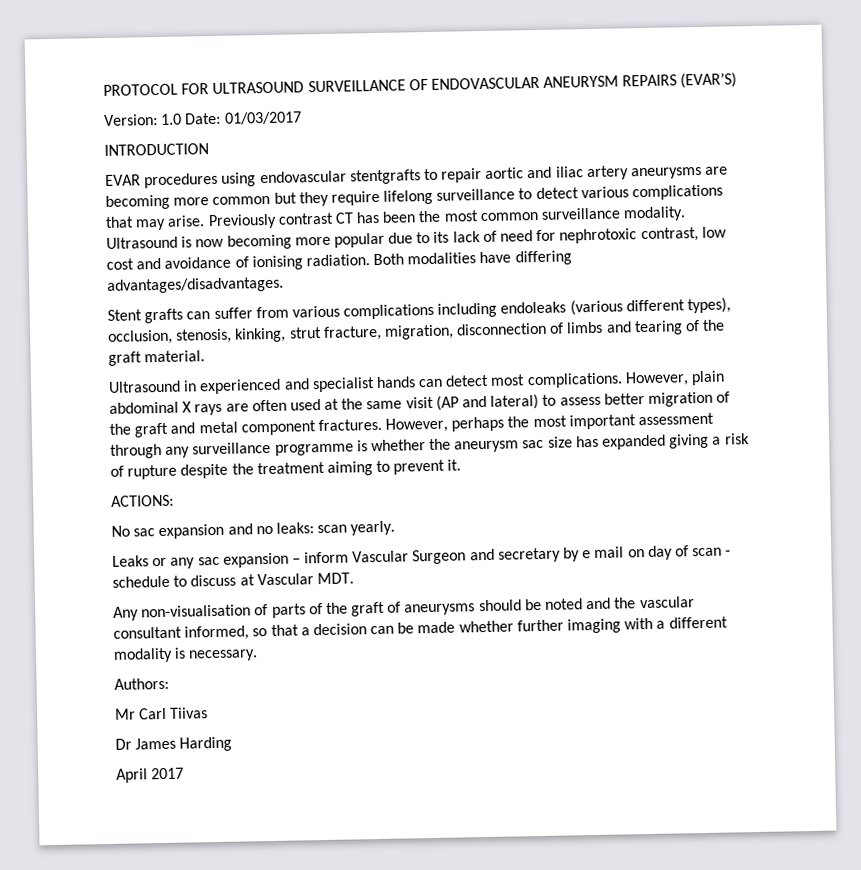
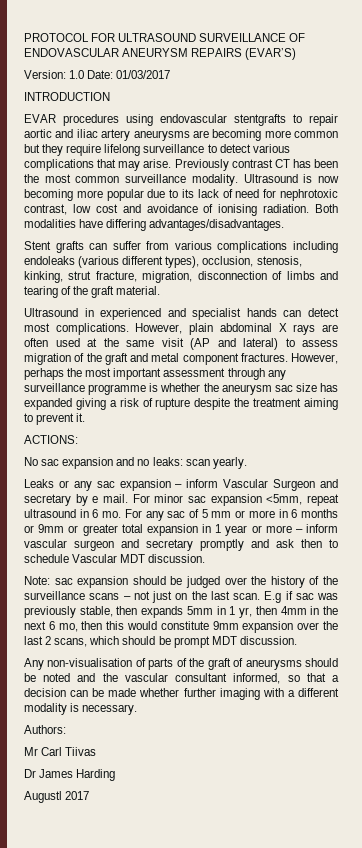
- However, plain abdominal X rays are often used at the same visit (AP and lateral) to assess better migration of the graft and metal component fractures.
+ However, plain abdominal X rays are often used at the same visit (AP and lateral) to assess migration of the graft and metal component fractures.
- Leaks or any sac expansion – inform Vascular Surgeon and secretary by e mail on day of scan - schedule to discuss at Vascular MDT.
+ Leaks or any sac expansion – inform Vascular Surgeon and secretary by e mail. For minor sac expansion <5mm, repeat ultrasound in 6 mo. For any sac of 5 mm or more in 6 months or 9mm or greater total expansion in 1 year or more – inform vascular surgeon and secretary promptly and ask then to schedule Vascular MDT discussion.
+ Note: sac expansion should be judged over the history of the surveillance scans – not just on the last scan. E.g if sac was previously stable, then expands 5mm in 1 yr, then 4mm in the next 6 mo, then this would constitute 9mm expansion over the last 2 scans, which should be prompt MDT discussion.
- April 2017
+ Augustl 2017

